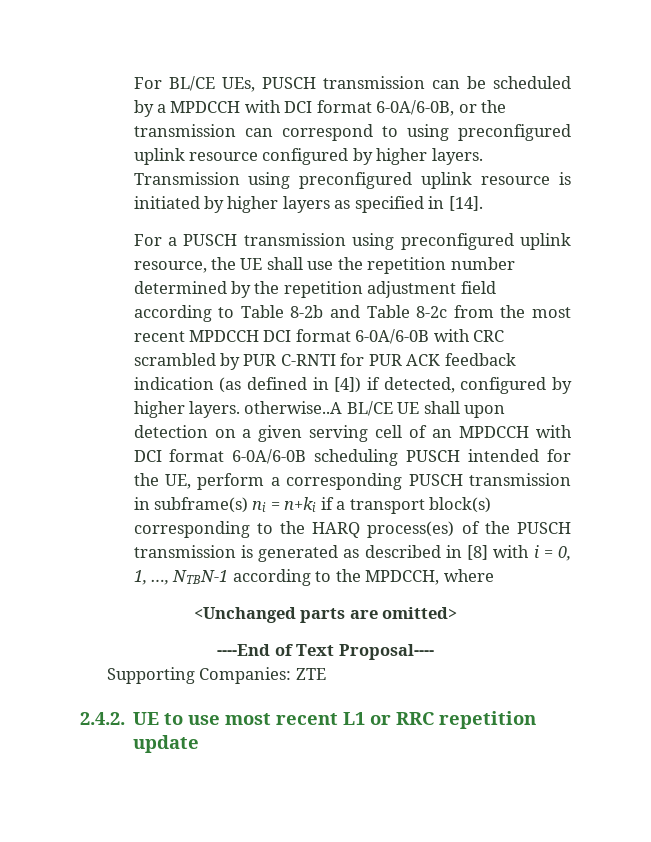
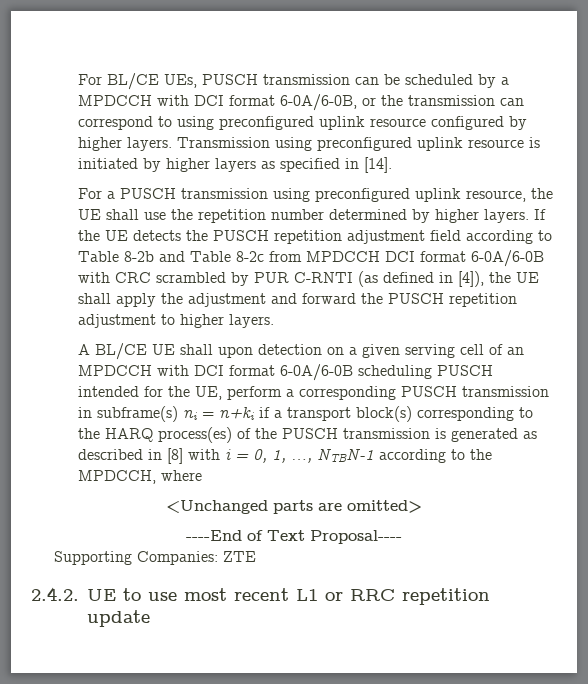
- For a PUSCH transmission using preconfigured uplink resource, the UE shall use the repetition number determined by the repetition adjustment field according to Table 8-2b and Table 8-2c from the most recent MPDCCH DCI format 6-0A/6-0B with CRC scrambled by PUR C-RNTI for PUR ACK feedback indication (as defined in [4]) if detected, configured by higher layers. otherwise..A BL/CE UE shall upon detection on a given serving cell of an MPDCCH with DCI format 6-0A/6-0B scheduling PUSCH intended for the UE, perform a corresponding PUSCH transmission in subframe(s) ni = n+ki if a transport block(s) corresponding to the HARQ process(es) of the PUSCH transmission is generated as described in [8] with i = 0, 1, …, NTBN-1 according to the MPDCCH, where
+ For a PUSCH transmission using preconfigured uplink resource, the UE shall use the repetition number determined by higher layers. If the UE detects the PUSCH repetition adjustment field according to Table 8-2b and Table 8-2c from MPDCCH DCI format 6-0A/6-0B with CRC scrambled by PUR C-RNTI (as defined in [4]), the UE shall apply the adjustment and forward the PUSCH repetition adjustment to higher layers.
+ A BL/CE UE shall upon detection on a given serving cell of an MPDCCH with DCI format 6-0A/6-0B scheduling PUSCH intended for the UE, perform a corresponding PUSCH transmission in subframe(s) ni = n+ki if a transport block(s) corresponding to the HARQ process(es) of the PUSCH transmission is generated as described in [8] with i = 0, 1, …, NTBN-1 according to the MPDCCH, where

